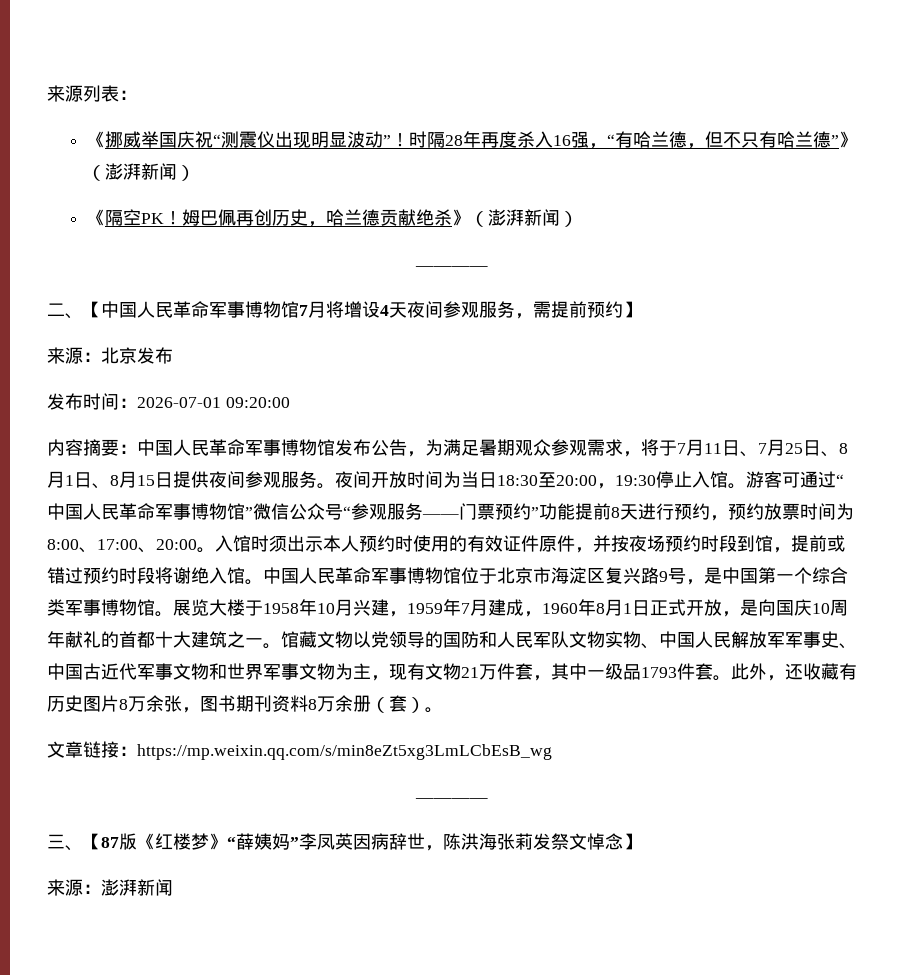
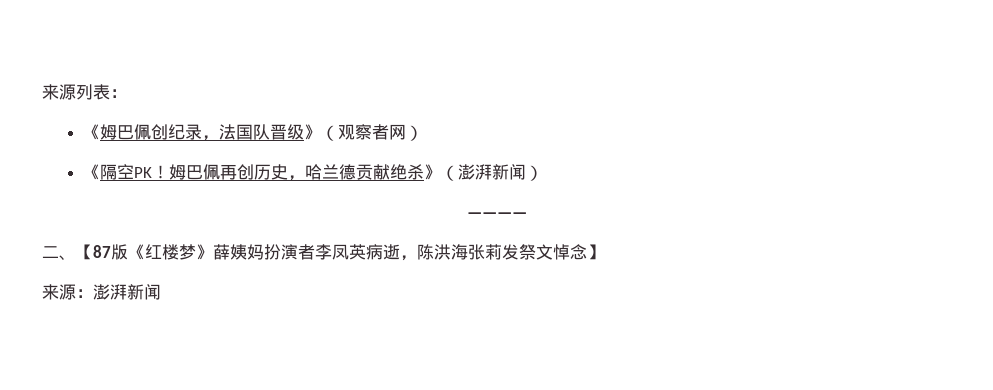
- 《挪威举国庆祝“测震仪出现明显波动”！时隔28年再度杀入16强，“有哈兰德，但不只有哈兰德”》（澎湃新闻）
+ 《姆巴佩创纪录，法国队晋级》（观察者网）
- 二、【中国人民革命军事博物馆7月将增设4天夜间参观服务，需提前预约】
- 来源：北京发布
- 发布时间：2026-07-01 09:20:00
- 内容摘要：中国人民革命军事博物馆发布公告，为满足暑期观众参观需求，将于7月11日、7月25日、8月1日、8月15日提供夜间参观服务。夜间开放时间为当日18:30至20:00，19:30停止入馆。游客可通过“中国人民革命军事博物馆”微信公众号“参观服务——门票预约”功能提前8天进行预约，预约放票时间为8:00、17:00、20:00。入馆时须出示本人预约时使用的有效证件原件，并按夜场预约时段到馆，提前或错过预约时段将谢绝入馆。中国人民革命军事博物馆位于北京市海淀区复兴路9号，是中国第一个综合类军事博物馆。展览大楼于1958年10月兴建，1959年7月建成，1960年8月1日正式开放，是向国庆10周年献礼的首都十大建筑之一。馆藏文物以党领导的国防和人民军队文物实物、中国人民解放军军事史、中国古近代军事文物和世界军事文物为主，现有文物21万件套，其中一级品1793件套。此外，还收藏有历史图片8万余张，图书期刊资料8万余册（套）。
- 文章链接：https://mp.weixin.qq.com/s/min8eZt5xg3LmLCbEsB_wg
- ————
- 三、【87版《红楼梦》“薛姨妈”李凤英因病辞世，陈洪海张莉发祭文悼念】
+ 二、【87版《红楼梦》薛姨妈扮演者李凤英病逝，陈洪海张莉发祭文悼念】

